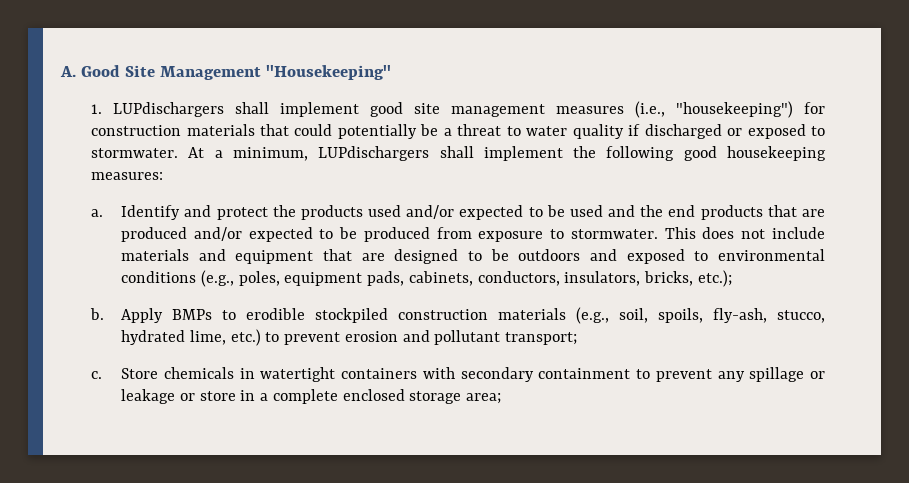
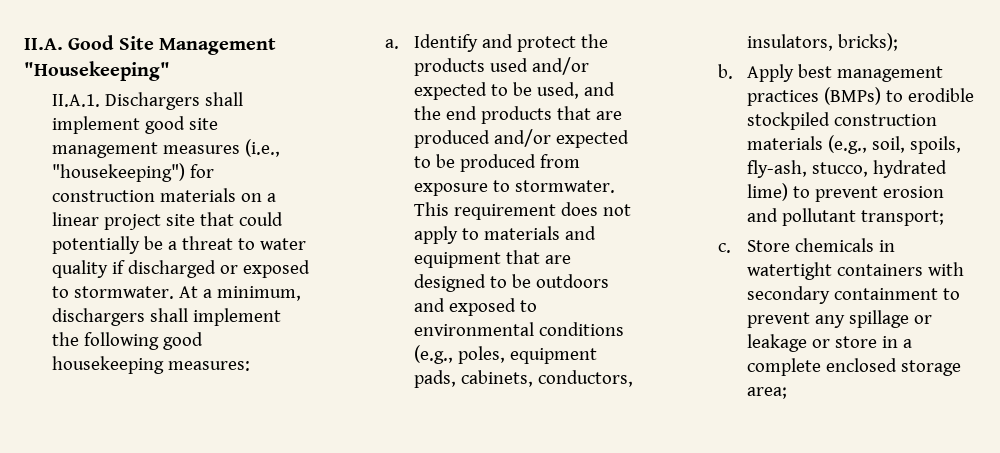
- A. Good Site Management "Housekeeping"
+ II.A. Good Site Management "Housekeeping"
- 1. LUPdischargers shall implement good site management measures (i.e., "housekeeping") for construction materials that could potentially be a threat to water quality if discharged or exposed to stormwater.
+ II.A.1. Dischargers shall implement good site management measures (i.e., "housekeeping") for construction materials on a linear project site that could potentially be a threat to water quality if discharged or exposed to stormwater.
- At a minimum, LUPdischargers shall implement the following good housekeeping measures:
+ At a minimum, dischargers shall implement the following good housekeeping measures:
- Identify and protect the products used and/or expected to be used and the end products that are produced and/or expected to be produced from exposure to stormwater.
+ Identify and protect the products used and/or expected to be used, and the end products that are produced and/or expected to be produced from exposure to stormwater.
- This does not include materials and equipment that are designed to be outdoors and exposed to environmental conditions (e.g., poles, equipment pads, cabinets, conductors, insulators, bricks, etc.);
+ This requirement does not apply to materials and equipment that are designed to be outdoors and exposed to environmental conditions (e.g., poles, equipment pads, cabinets, conductors, insulators, bricks);
- Apply BMPs to erodible stockpiled construction materials (e.g., soil, spoils, fly-ash, stucco, hydrated lime, etc.) to prevent erosion and pollutant transport;
+ Apply best management practices (BMPs) to erodible stockpiled construction materials (e.g., soil, spoils, fly-ash, stucco, hydrated lime) to prevent erosion and pollutant transport;

